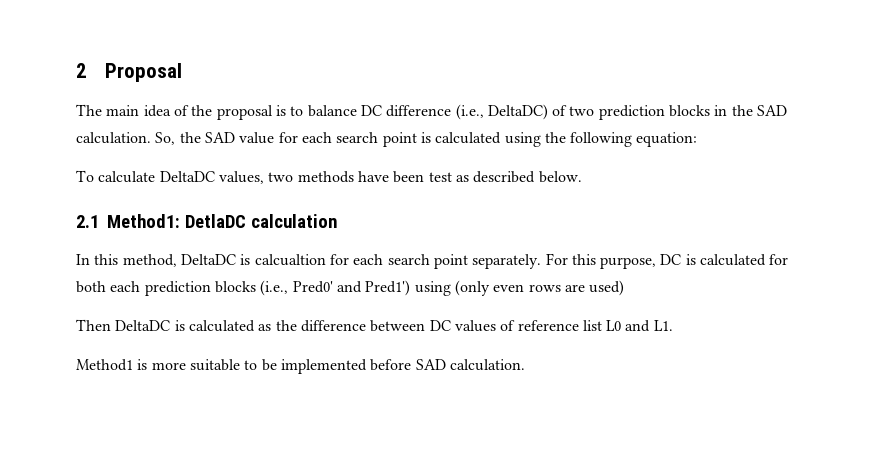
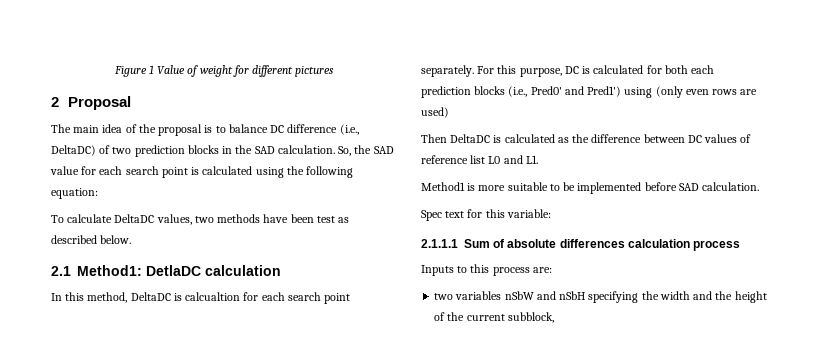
+ Figure 1 Value of weight for different pictures
+ Spec text for this variable:
+ 2.1.1.1 Sum of absolute differences calculation process
+ Inputs to this process are:
+ two variables nSbW and nSbH specifying the width and the height of the current subblock,

